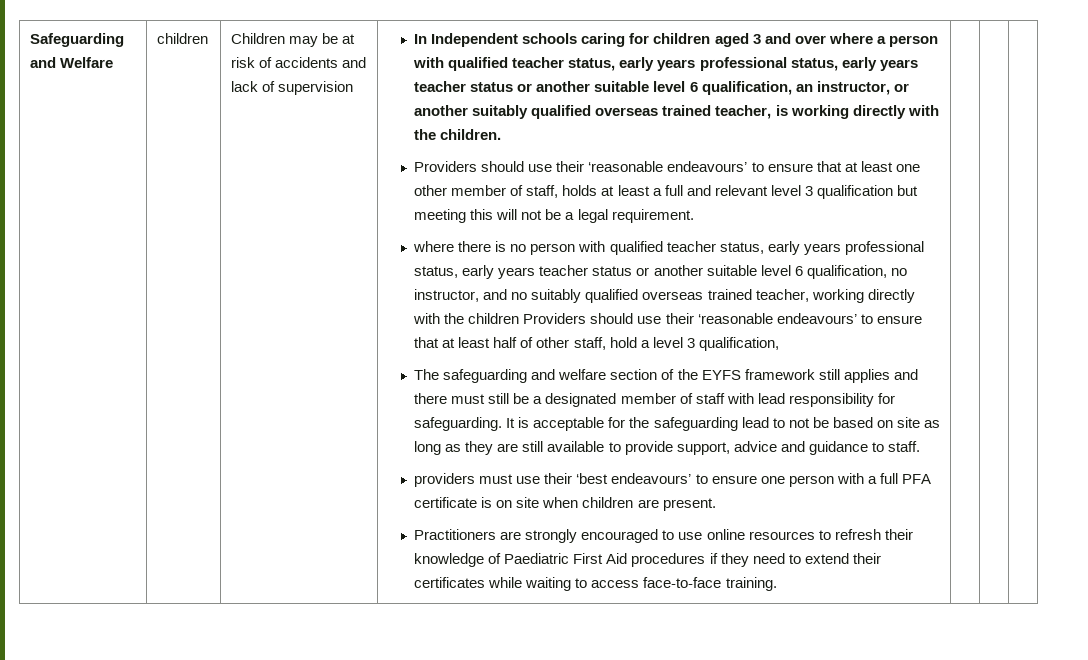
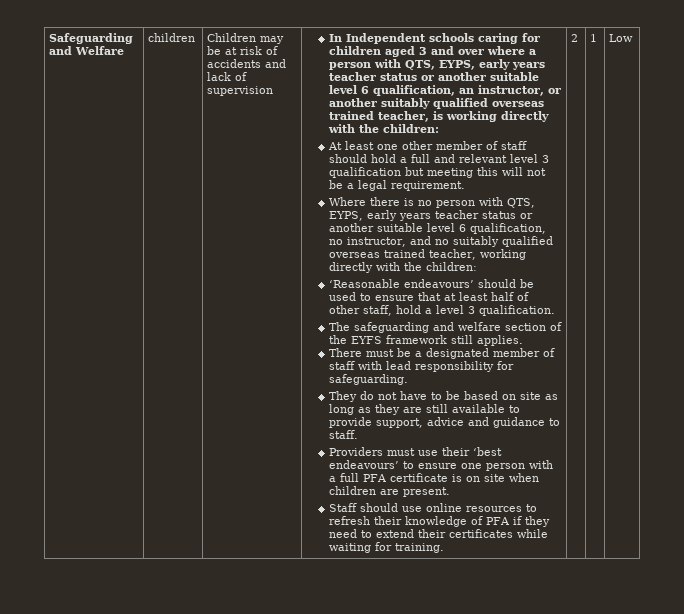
- In Independent schools caring for children aged 3 and over where a person with qualified teacher status, early years professional status, early years teacher status or another suitable level 6 qualification, an instructor, or another suitably qualified overseas trained teacher, is working directly with the children.
- Providers should use their ‘reasonable endeavours’ to ensure that at least one other member of staff, holds at least a full and relevant level 3 qualification but meeting this will not be a legal requirement.
+ In Independent schools caring for children aged 3 and over where a person with QTS, EYPS, early years teacher status or another suitable level 6 qualification, an instructor, or another suitably qualified overseas trained teacher, is working directly with the children:
+ At least one other member of staff should hold a full and relevant level 3 qualification but meeting this will not be a legal requirement.
- where there is no person with qualified teacher status, early years professional status, early years teacher status or another suitable level 6 qualification, no instructor, and no suitably qualified overseas trained teacher, working directly with the children Providers should use their ‘reasonable endeavours’ to ensure that at least half of other staff, hold a level 3 qualification,
+ Where there is no person with QTS, EYPS, early years teacher status or another suitable level 6 qualification, no instructor, and no suitably qualified overseas trained teacher, working directly with the children:
+ ‘Reasonable endeavours’ should be used to ensure that at least half of other staff, hold a level 3 qualification.
- The safeguarding and welfare section of the EYFS framework still applies and there must still be a designated member of staff with lead responsibility for safeguarding. It is acceptable for the safeguarding lead to not be based on site as long as they are still available to provide support, advice and guidance to staff.
+ The safeguarding and welfare section of the EYFS framework still applies.
+ There must be a designated member of staff with lead responsibility for safeguarding.
+ They do not have to be based on site as long as they are still available to provide support, advice and guidance to staff.
- providers must use their ‘best endeavours’ to ensure one person with a full PFA certificate is on site when children are present.
+ Providers must use their ‘best endeavours’ to ensure one person with a full PFA certificate is on site when children are present.
- Practitioners are strongly encouraged to use online resources to refresh their knowledge of Paediatric First Aid procedures if they need to extend their certificates while waiting to access face-to-face training.
+ Staff should use online resources to refresh their knowledge of PFA if they need to extend their certificates while waiting for training. | 2 | 1 | Low

